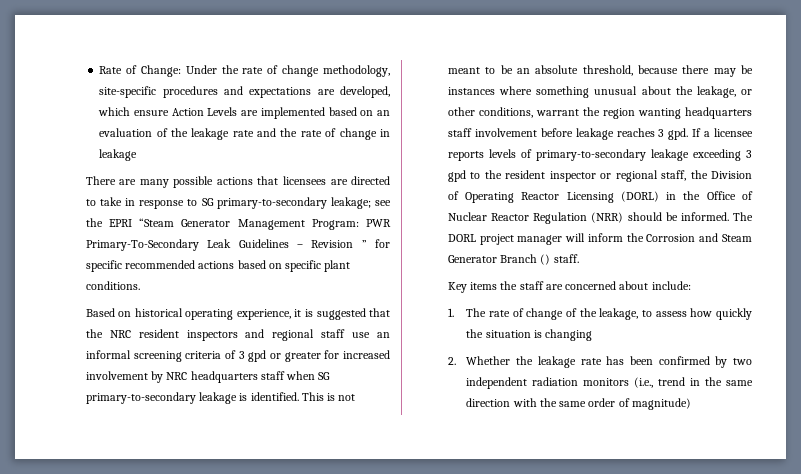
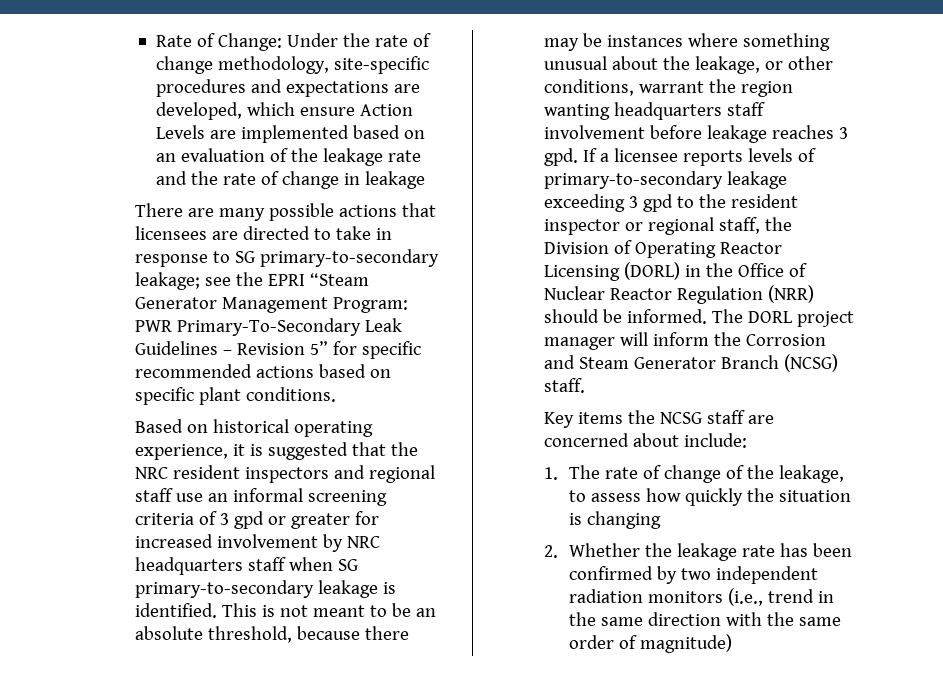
- There are many possible actions that licensees are directed to take in response to SG primary-to-secondary leakage; see the EPRI “Steam Generator Management Program: PWR Primary-To-Secondary Leak Guidelines – Revision ” for specific recommended actions based on specific plant conditions.
+ There are many possible actions that licensees are directed to take in response to SG primary-to-secondary leakage; see the EPRI “Steam Generator Management Program: PWR Primary-To-Secondary Leak Guidelines – Revision 5” for specific recommended actions based on specific plant conditions.
- The DORL project manager will inform the Corrosion and Steam Generator Branch () staff.
+ The DORL project manager will inform the Corrosion and Steam Generator Branch (NCSG) staff.
- Key items the staff are concerned about include:
+ Key items the NCSG staff are concerned about include:

